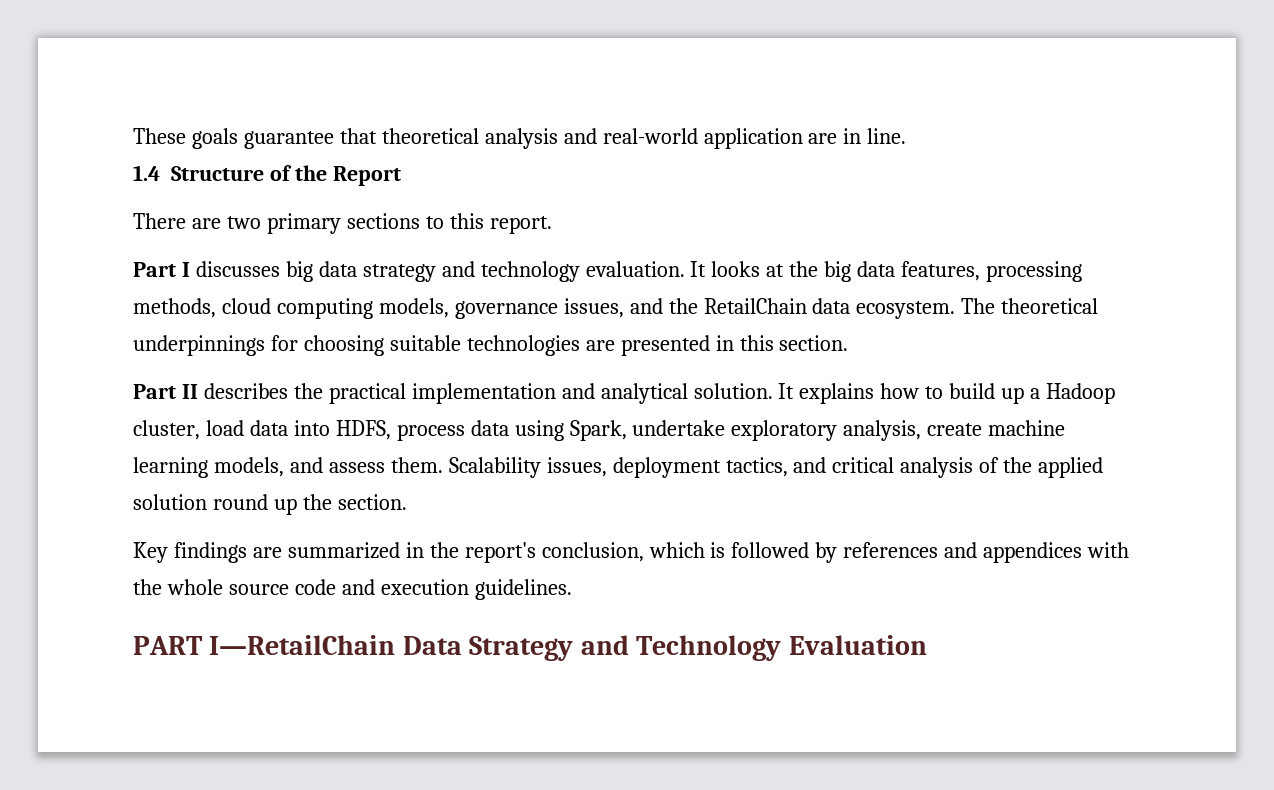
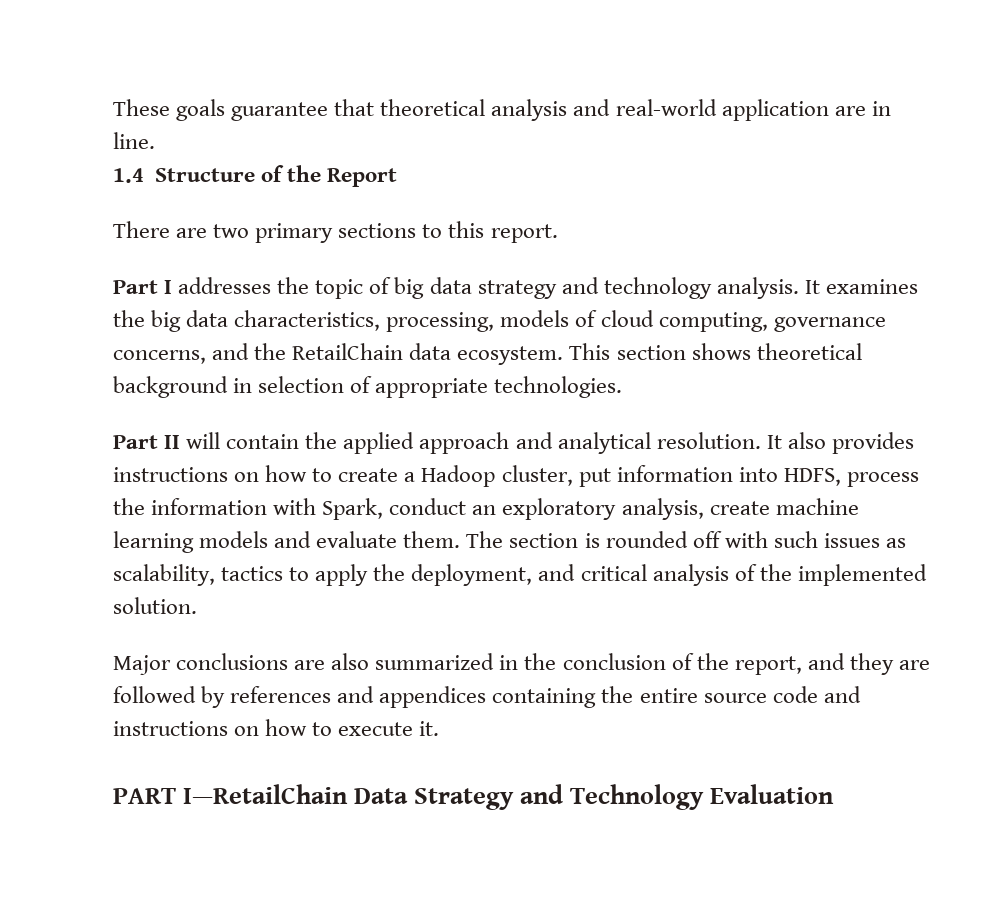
- Part I discusses big data strategy and technology evaluation. It looks at the big data features, processing methods, cloud computing models, governance issues, and the RetailChain data ecosystem.
+ Part I addresses the topic of big data strategy and technology analysis. It examines the big data characteristics, processing, models of cloud computing, governance concerns, and the RetailChain data ecosystem.
- The theoretical underpinnings for choosing suitable technologies are presented in this section.
- Part II describes the practical implementation and analytical solution. It explains how to build up a Hadoop cluster, load data into HDFS, process data using Spark, undertake exploratory analysis, create machine learning models, and assess them. Scalability issues, deployment tactics, and critical analysis of the applied solution round up the section.
- Key findings are summarized in the report's conclusion, which is followed by references and appendices with the whole source code and execution guidelines.
+ This section shows theoretical background in selection of appropriate technologies.
+ Part II will contain the applied approach and analytical resolution. It also provides instructions on how to create a Hadoop cluster, put information into HDFS, process the information with Spark, conduct an exploratory analysis, create machine learning models and evaluate them. The section is rounded off with such issues as scalability, tactics to apply the deployment, and critical analysis of the implemented solution.
+ Major conclusions are also summarized in the conclusion of the report, and they are followed by references and appendices containing the entire source code and instructions on how to execute it.

